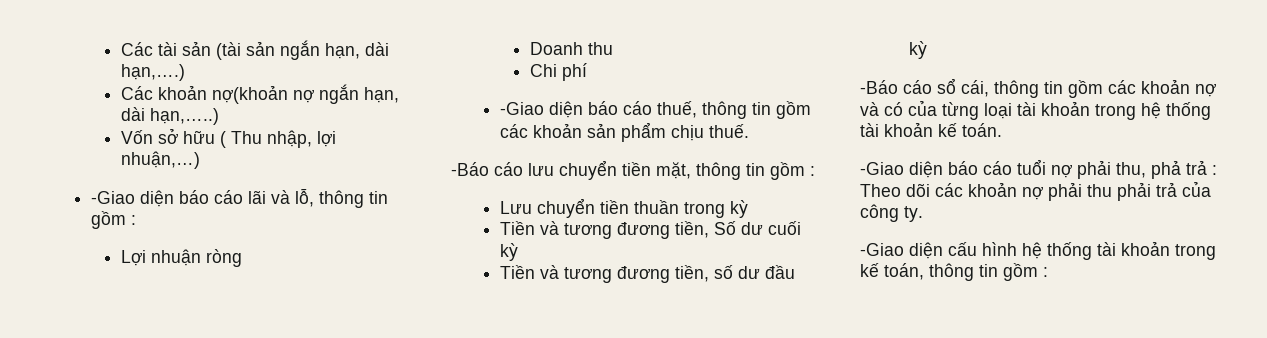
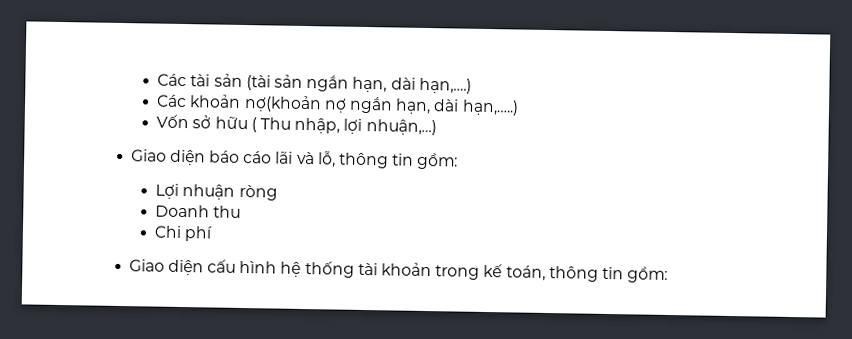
- -Giao diện báo cáo lãi và lỗ, thông tin gồm :
+ Giao diện báo cáo lãi và lỗ, thông tin gồm:
- -Giao diện báo cáo thuế, thông tin gồm các khoản sản phẩm chịu thuế.
- -Báo cáo lưu chuyển tiền mặt, thông tin gồm :
- Lưu chuyển tiền thuần trong kỳ
- Tiền và tương đương tiền, Số dư cuối kỳ
- Tiền và tương đương tiền, số dư đầu kỳ
- -Báo cáo sổ cái, thông tin gồm các khoản nợ và có của từng loại tài khoản trong hệ thống tài khoản kế toán.
- -Giao diện báo cáo tuổi nợ phải thu, phả trả : Theo dõi các khoản nợ phải thu phải trả của công ty.
- -Giao diện cấu hình hệ thống tài khoản trong kế toán, thông tin gồm :
+ Giao diện cấu hình hệ thống tài khoản trong kế toán, thông tin gồm:

